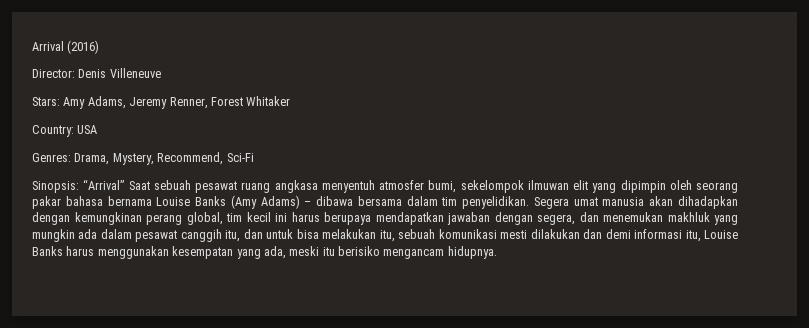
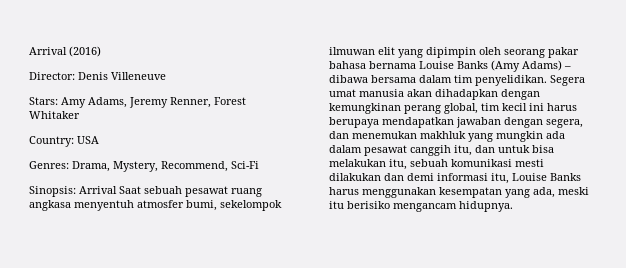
- Sinopsis: “Arrival” Saat sebuah pesawat ruang angkasa menyentuh atmosfer bumi, sekelompok ilmuwan elit yang dipimpin oleh seorang pakar bahasa bernama Louise Banks (Amy Adams) – dibawa bersama dalam tim penyelidikan.
+ Sinopsis: Arrival Saat sebuah pesawat ruang angkasa menyentuh atmosfer bumi, sekelompok ilmuwan elit yang dipimpin oleh seorang pakar bahasa bernama Louise Banks (Amy Adams) – dibawa bersama dalam tim penyelidikan.

